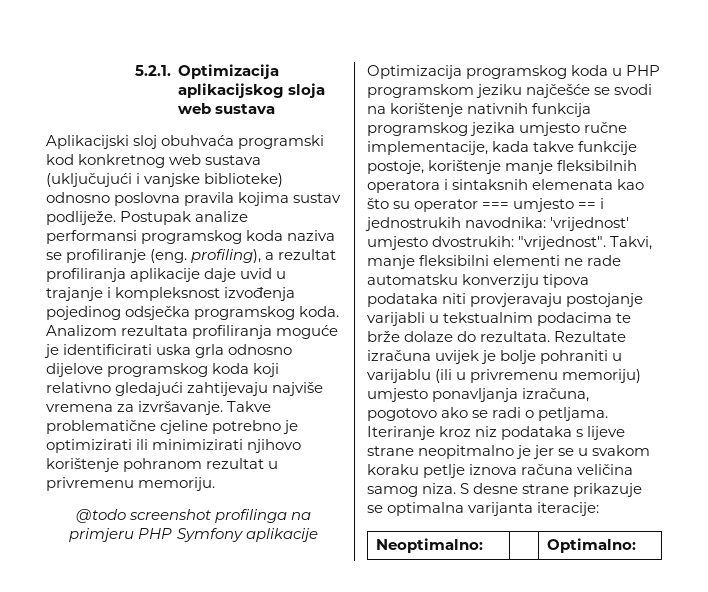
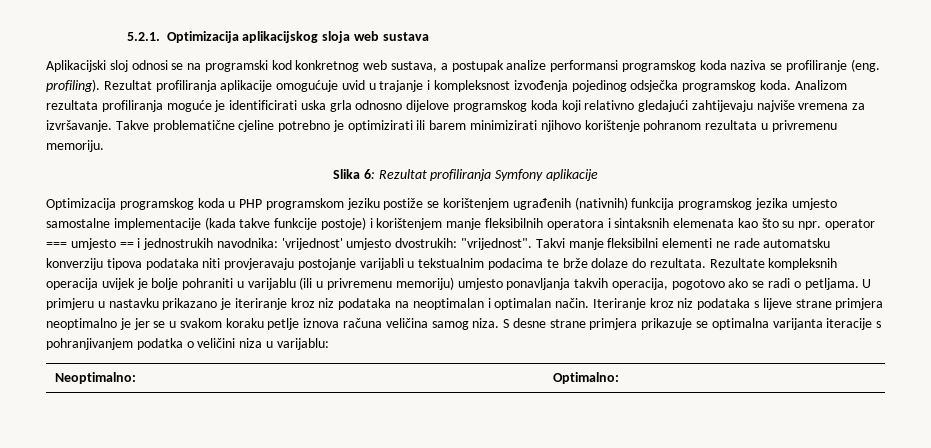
- Aplikacijski sloj obuhvaća programski kod konkretnog web sustava (uključujući i vanjske biblioteke) odnosno poslovna pravila kojima sustav podliježe. Postupak analize performansi programskog koda naziva se profiliranje (eng. profiling), a rezultat profiliranja aplikacije daje uvid u trajanje i kompleksnost izvođenja pojedinog odsječka programskog koda.
+ Aplikacijski sloj odnosi se na programski kod konkretnog web sustava, a postupak analize performansi programskog koda naziva se profiliranje (eng. profiling). Rezultat profiliranja aplikacije omogućuje uvid u trajanje i kompleksnost izvođenja pojedinog odsječka programskog koda.
- Takve problematične cjeline potrebno je optimizirati ili minimizirati njihovo korištenje pohranom rezultat u privremenu memoriju.
+ Takve problematične cjeline potrebno je optimizirati ili barem minimizirati njihovo korištenje pohranom rezultata u privremenu memoriju.
- @todo screenshot profilinga na primjeru PHP Symfony aplikacije
+ Slika 6: Rezultat profiliranja Symfony aplikacije
- Optimizacija programskog koda u PHP programskom jeziku najčešće se svodi na korištenje nativnih funkcija programskog jezika umjesto ručne implementacije, kada takve funkcije postoje, korištenje manje fleksibilnih operatora i sintaksnih elemenata kao što su operator === umjesto == i jednostrukih navodnika: 'vrijednost' umjesto dvostrukih: "vrijednost".
+ Optimizacija programskog koda u PHP programskom jeziku postiže se korištenjem ugrađenih (nativnih) funkcija programskog jezika umjesto samostalne implementacije (kada takve funkcije postoje) i korištenjem manje fleksibilnih operatora i sintaksnih elemenata kao što su npr. operator === umjesto == i jednostrukih navodnika: 'vrijednost' umjesto dvostrukih: "vrijednost".
- Takvi, manje fleksibilni elementi ne rade automatsku konverziju tipova podataka niti provjeravaju postojanje varijabli u tekstualnim podacima te brže dolaze do rezultata.
+ Takvi manje fleksibilni elementi ne rade automatsku konverziju tipova podataka niti provjeravaju postojanje varijabli u tekstualnim podacima te brže dolaze do rezultata.
- Rezultate izračuna uvijek je bolje pohraniti u varijablu (ili u privremenu memoriju) umjesto ponavljanja izračuna, pogotovo ako se radi o petljama.
+ Rezultate kompleksnih operacija uvijek je bolje pohraniti u varijablu (ili u privremenu memoriju) umjesto ponavljanja takvih operacija, pogotovo ako se radi o petljama.
+ U primjeru u nastavku prikazano je iteriranje kroz niz podataka na neoptimalan i optimalan način.
- Iteriranje kroz niz podataka s lijeve strane neopitmalno je jer se u svakom koraku petlje iznova računa veličina samog niza.
+ Iteriranje kroz niz podataka s lijeve strane primjera neoptimalno je jer se u svakom koraku petlje iznova računa veličina samog niza.
- S desne strane prikazuje se optimalna varijanta iteracije:
+ S desne strane primjera prikazuje se optimalna varijanta iteracije s pohranjivanjem podatka o veličini niza u varijablu:

